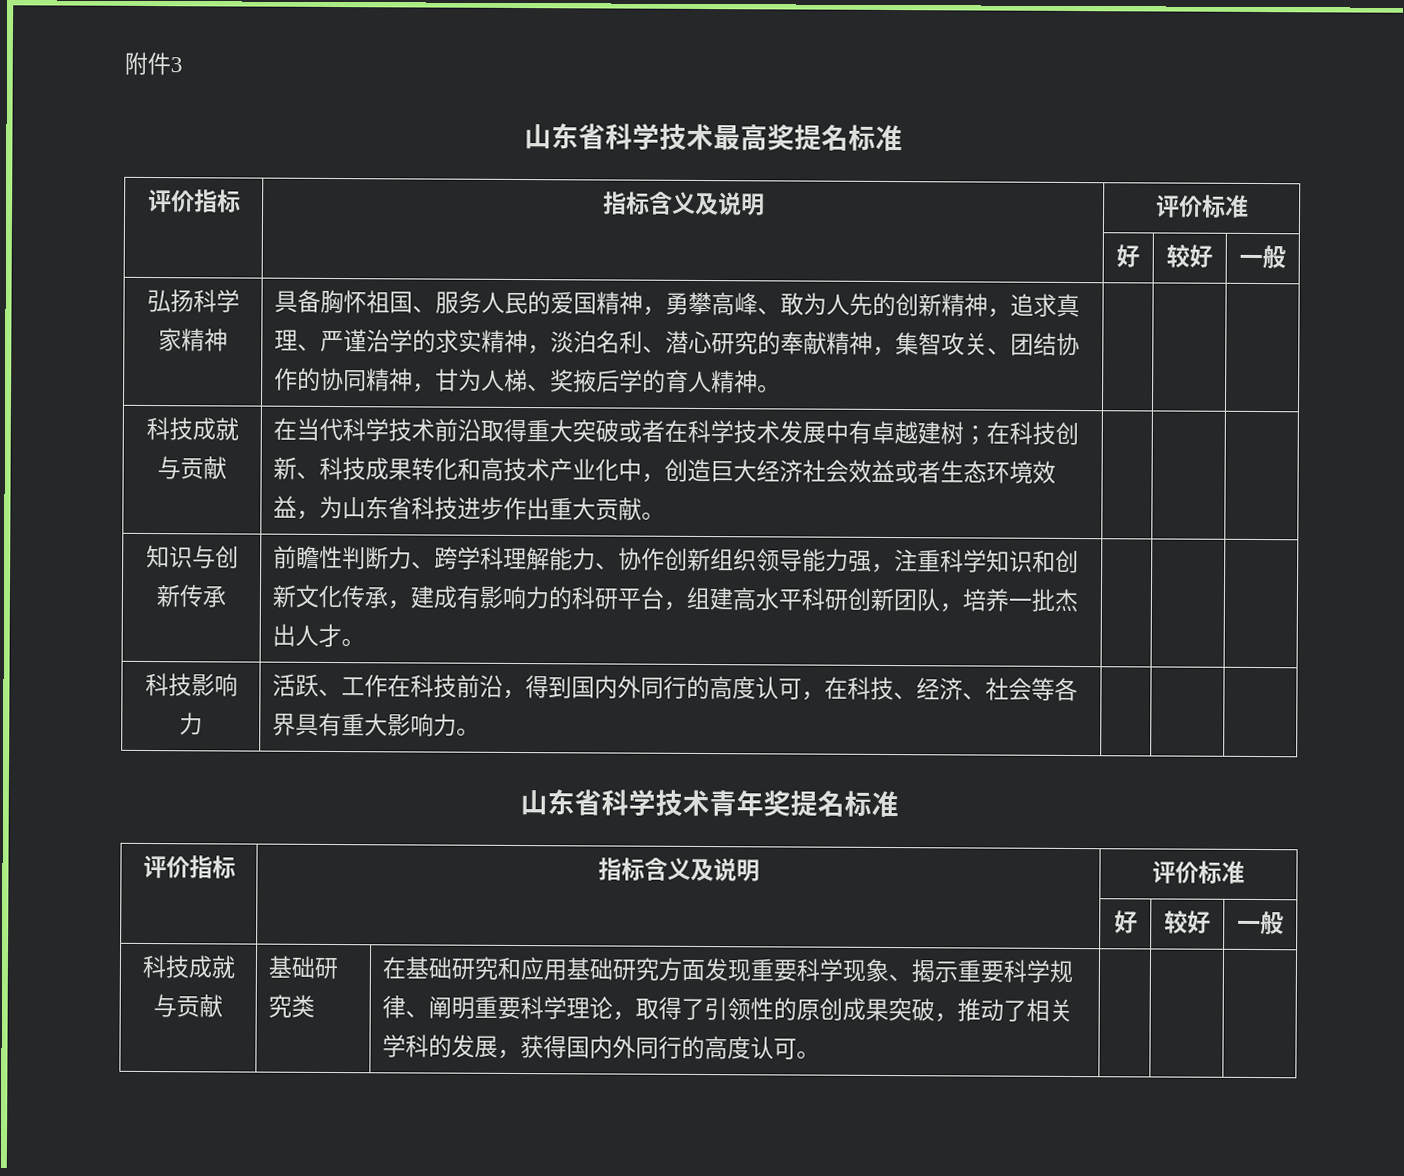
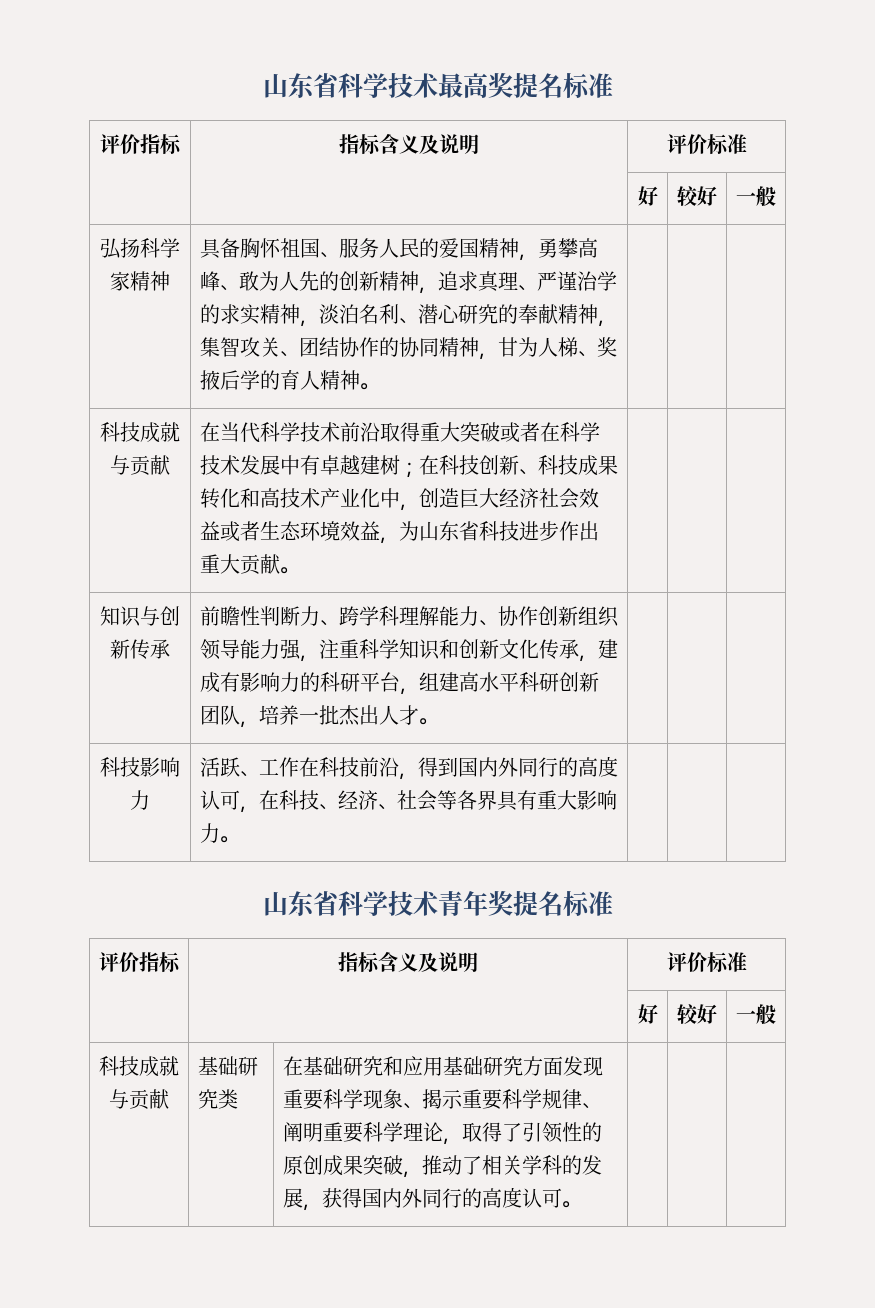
- 附件3

